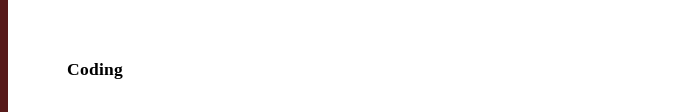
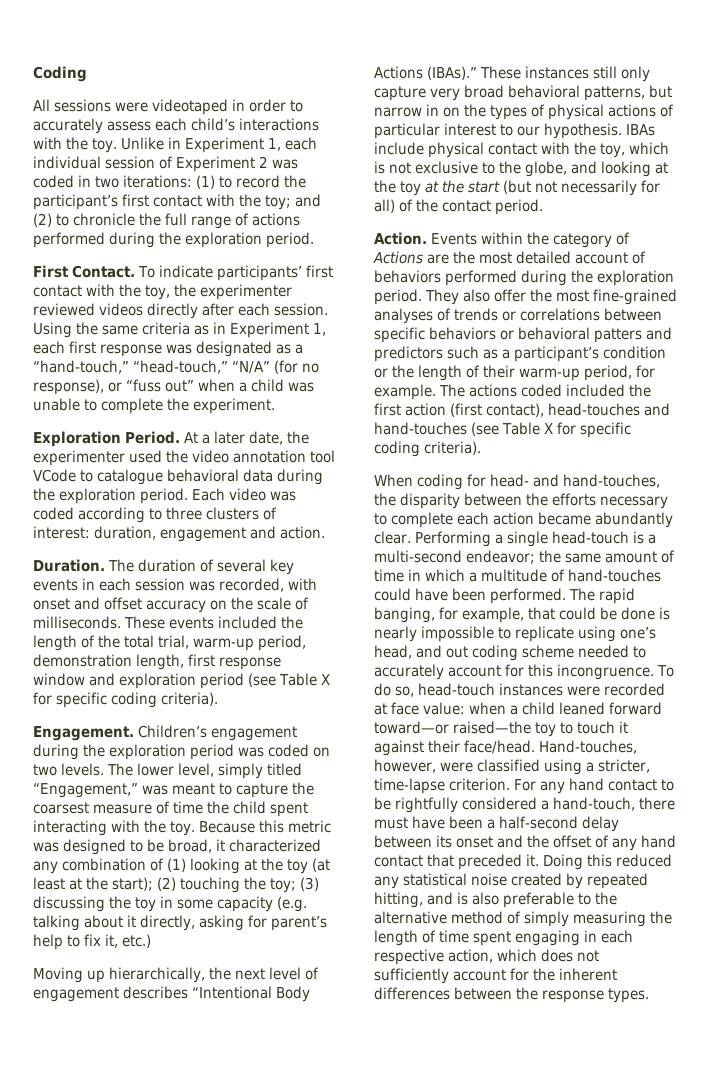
+ All sessions were videotaped in order to accurately assess each child’s interactions with the toy. Unlike in Experiment 1, each individual session of Experiment 2 was coded in two iterations: (1) to record the participant’s first contact with the toy; and (2) to chronicle the full range of actions performed during the exploration period.
+ First Contact. To indicate participants’ first contact with the toy, the experimenter reviewed videos directly after each session. Using the same criteria as in Experiment 1, each first response was designated as a “hand-touch,” “head-touch,” “N/A” (for no response), or “fuss out” when a child was unable to complete the experiment.
+ Exploration Period. At a later date, the experimenter used the video annotation tool VCode to catalogue behavioral data during the exploration period. Each video was coded according to three clusters of interest: duration, engagement and action.
+ Duration. The duration of several key events in each session was recorded, with onset and offset accuracy on the scale of milliseconds. These events included the length of the total trial, warm-up period, demonstration length, first response window and exploration period (see Table X for specific coding criteria).
+ Engagement. Children’s engagement during the exploration period was coded on two levels. The lower level, simply titled “Engagement,” was meant to capture the coarsest measure of time the child spent interacting with the toy. Because this metric was designed to be broad, it characterized any combination of (1) looking at the toy (at least at the start); (2) touching the toy; (3) discussing the toy in some capacity (e.g. talking about it directly, asking for parent’s help to fix it, etc.)
+ Moving up hierarchically, the next level of engagement describes “Intentional Body Actions (IBAs).” These instances still only capture very broad behavioral patterns, but narrow in on the types of physical actions of particular interest to our hypothesis. IBAs include physical contact with the toy, which is not exclusive to the globe, and looking at the toy at the start (but not necessarily for all) of the contact period.
+ Action. Events within the category of Actions are the most detailed account of behaviors performed during the exploration period. They also offer the most fine-grained analyses of trends or correlations between specific behaviors or behavioral patters and predictors such as a participant’s condition or the length of their warm-up period, for example. The actions coded included the first action (first contact), head-touches and hand-touches (see Table X for specific coding criteria).
+ When coding for head- and hand-touches, the disparity between the efforts necessary to complete each action became abundantly clear. Performing a single head-touch is a multi-second endeavor; the same amount of time in which a multitude of hand-touches could have been performed. The rapid banging, for example, that could be done is nearly impossible to replicate using one’s head, and out coding scheme needed to accurately account for this incongruence. To do so, head-touch instances were recorded at face value: when a child leaned forward toward—or raised—the toy to touch it against their face/head. Hand-touches, however, were classified using a stricter, time-lapse criterion. For any hand contact to be rightfully considered a hand-touch, there must have been a half-second delay between its onset and the offset of any hand contact that preceded it. Doing this reduced any statistical noise created by repeated hitting, and is also preferable to the alternative method of simply measuring the length of time spent engaging in each respective action, which does not sufficiently account for the inherent differences between the response types.

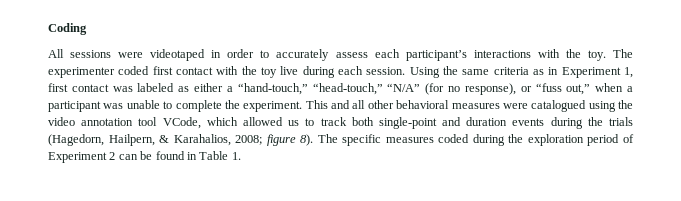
- All sessions were videotaped in order to accurately assess each child’s interactions with the toy.
+ All sessions were videotaped in order to accurately assess each participant’s interactions with the toy.
- Unlike in Experiment 1, each individual session of Experiment 2 was coded in two iterations: (1) to record the participant’s first contact with the toy; and (2) to chronicle the full range of actions performed during the exploration period.
- First Contact. To indicate participants’ first contact with the toy, the experimenter reviewed videos directly after each session.
+ The experimenter coded first contact with the toy live during each session.
- Using the same criteria as in Experiment 1, each first response was designated as a “hand-touch,” “head-touch,” “N/A” (for no response), or “fuss out” when a child was unable to complete the experiment.
- Exploration Period. At a later date, the experimenter used the video annotation tool VCode to catalogue behavioral data during the exploration period. Each video was coded according to three clusters of interest: duration, engagement and action.
- Duration. The duration of several key events in each session was recorded, with onset and offset accuracy on the scale of milliseconds. These events included the length of the total trial, warm-up period, demonstration length, first response window and exploration period (see Table X for specific coding criteria).
- Engagement. Children’s engagement during the exploration period was coded on two levels. The lower level, simply titled “Engagement,” was meant to capture the coarsest measure of time the child spent interacting with the toy. Because this metric was designed to be broad, it characterized any combination of (1) looking at the toy (at least at the start); (2) touching the toy; (3) discussing the toy in some capacity (e.g. talking about it directly, asking for parent’s help to fix it, etc.)
- Moving up hierarchically, the next level of engagement describes “Intentional Body Actions (IBAs).” These instances still only capture very broad behavioral patterns, but narrow in on the types of physical actions of particular interest to our hypothesis. IBAs include physical contact with the toy, which is not exclusive to the globe, and looking at the toy at the start (but not necessarily for all) of the contact period.
- Action. Events within the category of Actions are the most detailed account of behaviors performed during the exploration period. They also offer the most fine-grained analyses of trends or correlations between specific behaviors or behavioral patters and predictors such as a participant’s condition or the length of their warm-up period, for example. The actions coded included the first action (first contact), head-touches and hand-touches (see Table X for specific coding criteria).
- When coding for head- and hand-touches, the disparity between the efforts necessary to complete each action became abundantly clear. Performing a single head-touch is a multi-second endeavor; the same amount of time in which a multitude of hand-touches could have been performed. The rapid banging, for example, that could be done is nearly impossible to replicate using one’s head, and out coding scheme needed to accurately account for this incongruence. To do so, head-touch instances were recorded at face value: when a child leaned forward toward—or raised—the toy to touch it against their face/head. Hand-touches, however, were classified using a stricter, time-lapse criterion. For any hand contact to be rightfully considered a hand-touch, there must have been a half-second delay between its onset and the offset of any hand contact that preceded it. Doing this reduced any statistical noise created by repeated hitting, and is also preferable to the alternative method of simply measuring the length of time spent engaging in each respective action, which does not sufficiently account for the inherent differences between the response types.
+ Using the same criteria as in Experiment 1, first contact was labeled as either a “hand-touch,” “head-touch,” “N/A” (for no response), or “fuss out,” when a participant was unable to complete the experiment. This and all other behavioral measures were catalogued using the video annotation tool VCode, which allowed us to track both single-point and duration events during the trials (Hagedorn, Hailpern, & Karahalios, 2008; figure 8). The specific measures coded during the exploration period of Experiment 2 can be found in Table 1.

